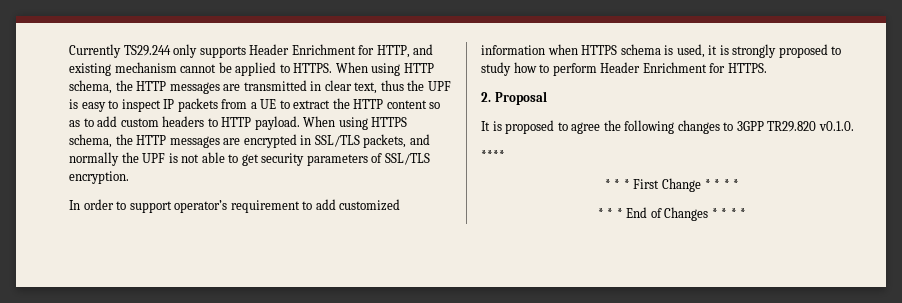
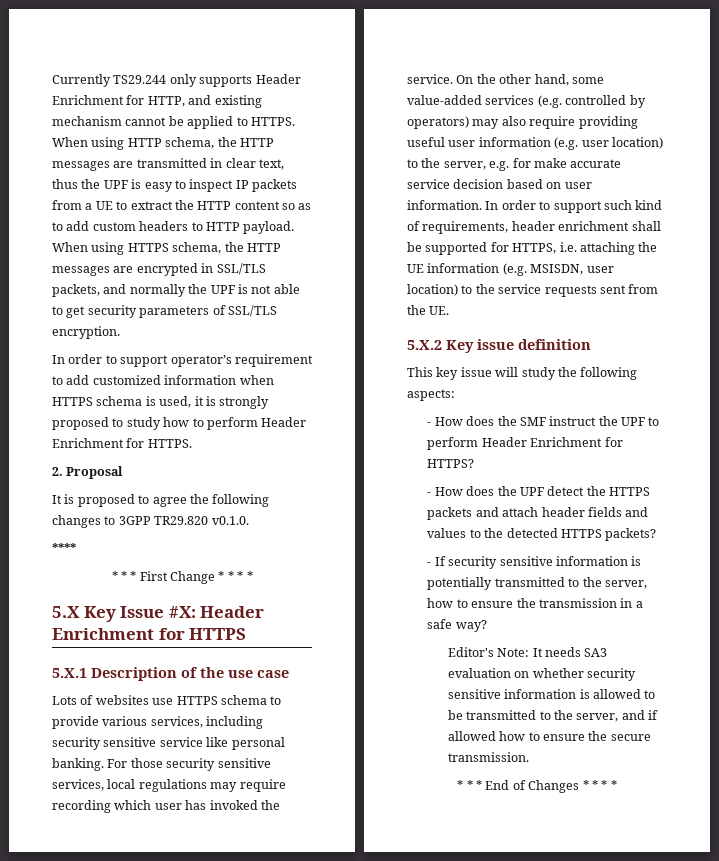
+ 5.X Key Issue #X: Header Enrichment for HTTPS
+ 5.X.1 Description of the use case
+ Lots of websites use HTTPS schema to provide various services, including security sensitive service like personal banking. For those security sensitive services, local regulations may require recording which user has invoked the service. On the other hand, some value-added services (e.g. controlled by operators) may also require providing useful user information (e.g. user location) to the server, e.g. for make accurate service decision based on user information. In order to support such kind of requirements, header enrichment shall be supported for HTTPS, i.e. attaching the UE information (e.g. MSISDN, user location) to the service requests sent from the UE.
+ 5.X.2 Key issue definition
+ This key issue will study the following aspects:
+ - How does the SMF instruct the UPF to perform Header Enrichment for HTTPS?
+ - How does the UPF detect the HTTPS packets and attach header fields and values to the detected HTTPS packets?
+ - If security sensitive information is potentially transmitted to the server, how to ensure the transmission in a safe way?
+ Editor's Note: It needs SA3 evaluation on whether security sensitive information is allowed to be transmitted to the server, and if allowed how to ensure the secure transmission.

